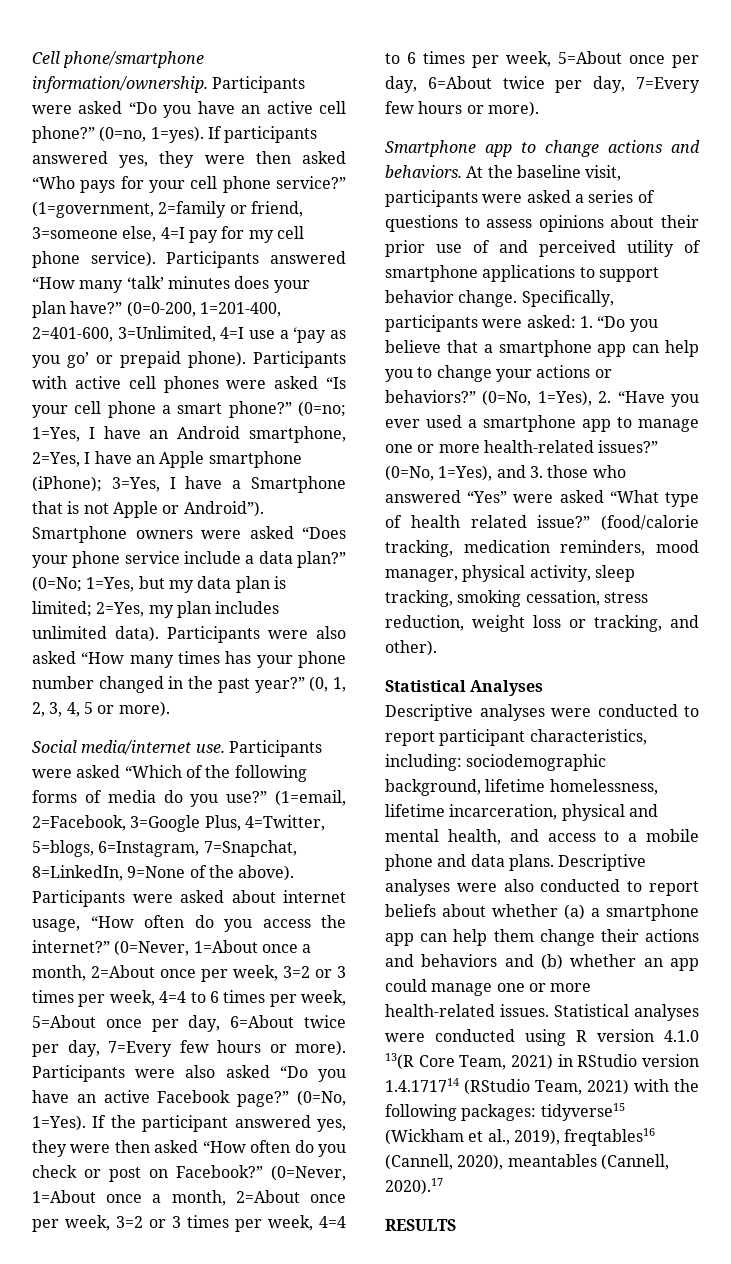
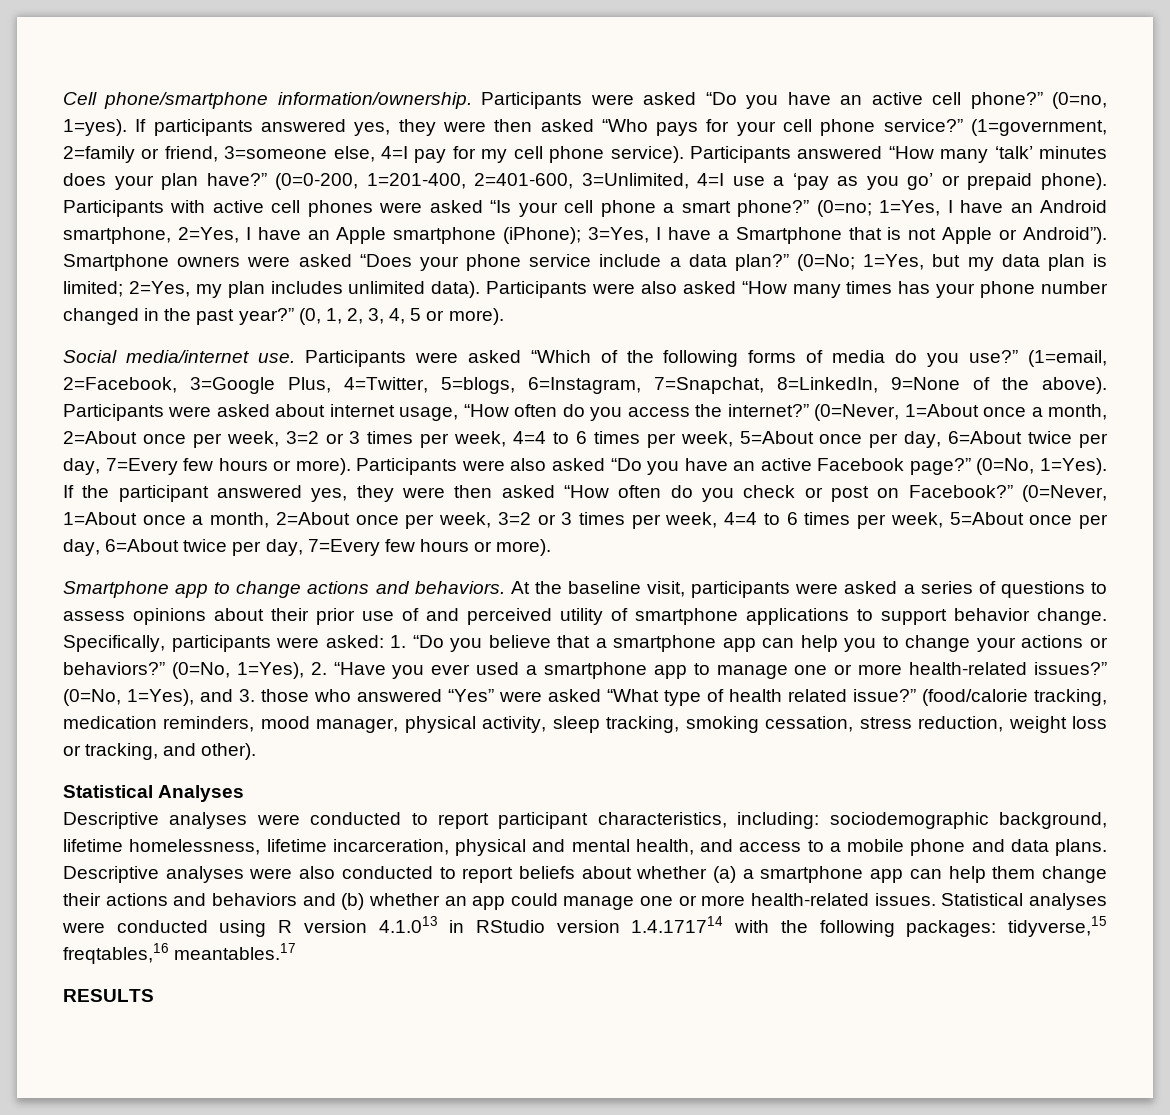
- Statistical analyses were conducted using R version 4.1.0 13(R Core Team, 2021) in RStudio version 1.4.171714 (RStudio Team, 2021) with the following packages: tidyverse15 (Wickham et al., 2019), freqtables16 (Cannell, 2020), meantables (Cannell, 2020).17
+ Statistical analyses were conducted using R version 4.1.013 in RStudio version 1.4.171714 with the following packages: tidyverse,15 freqtables,16 meantables.17

